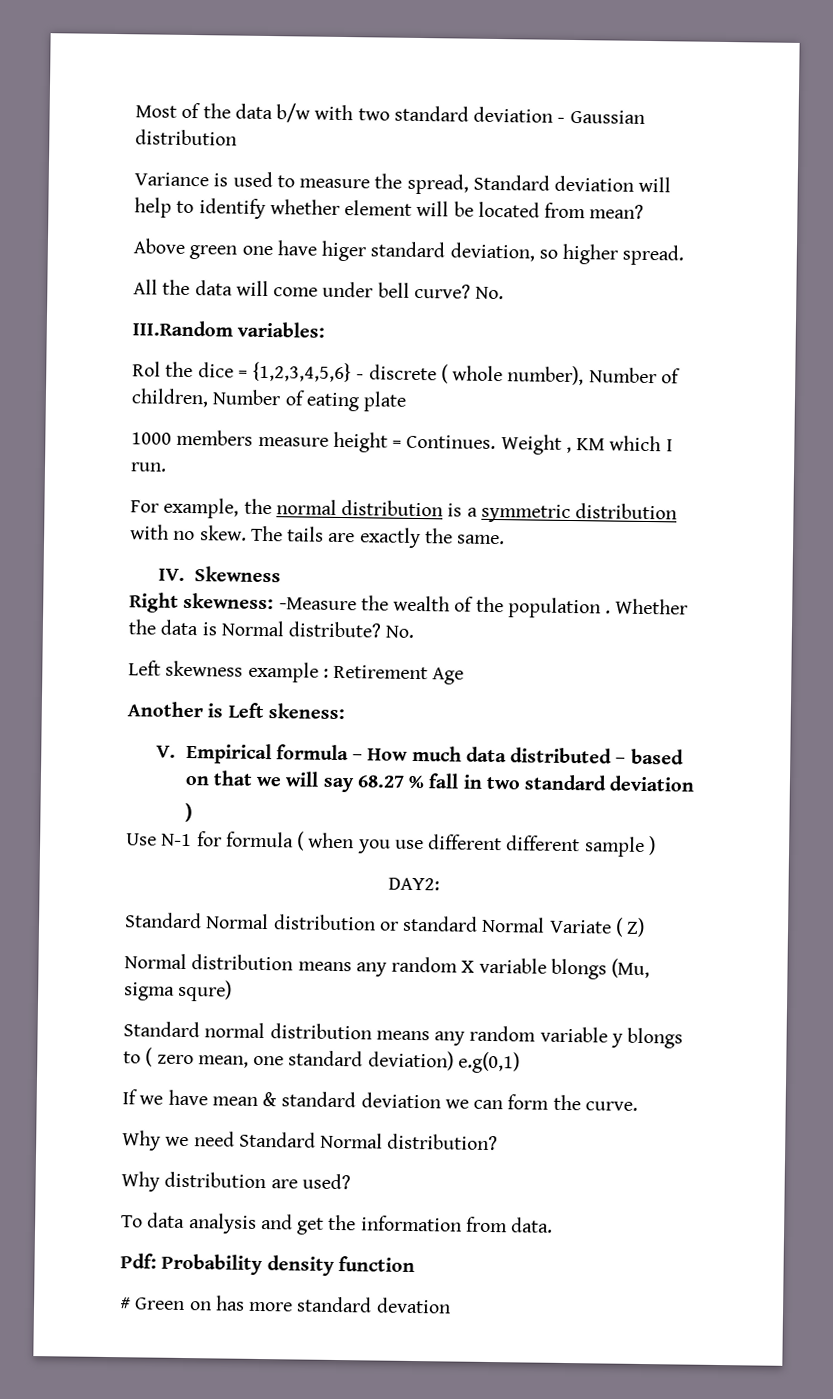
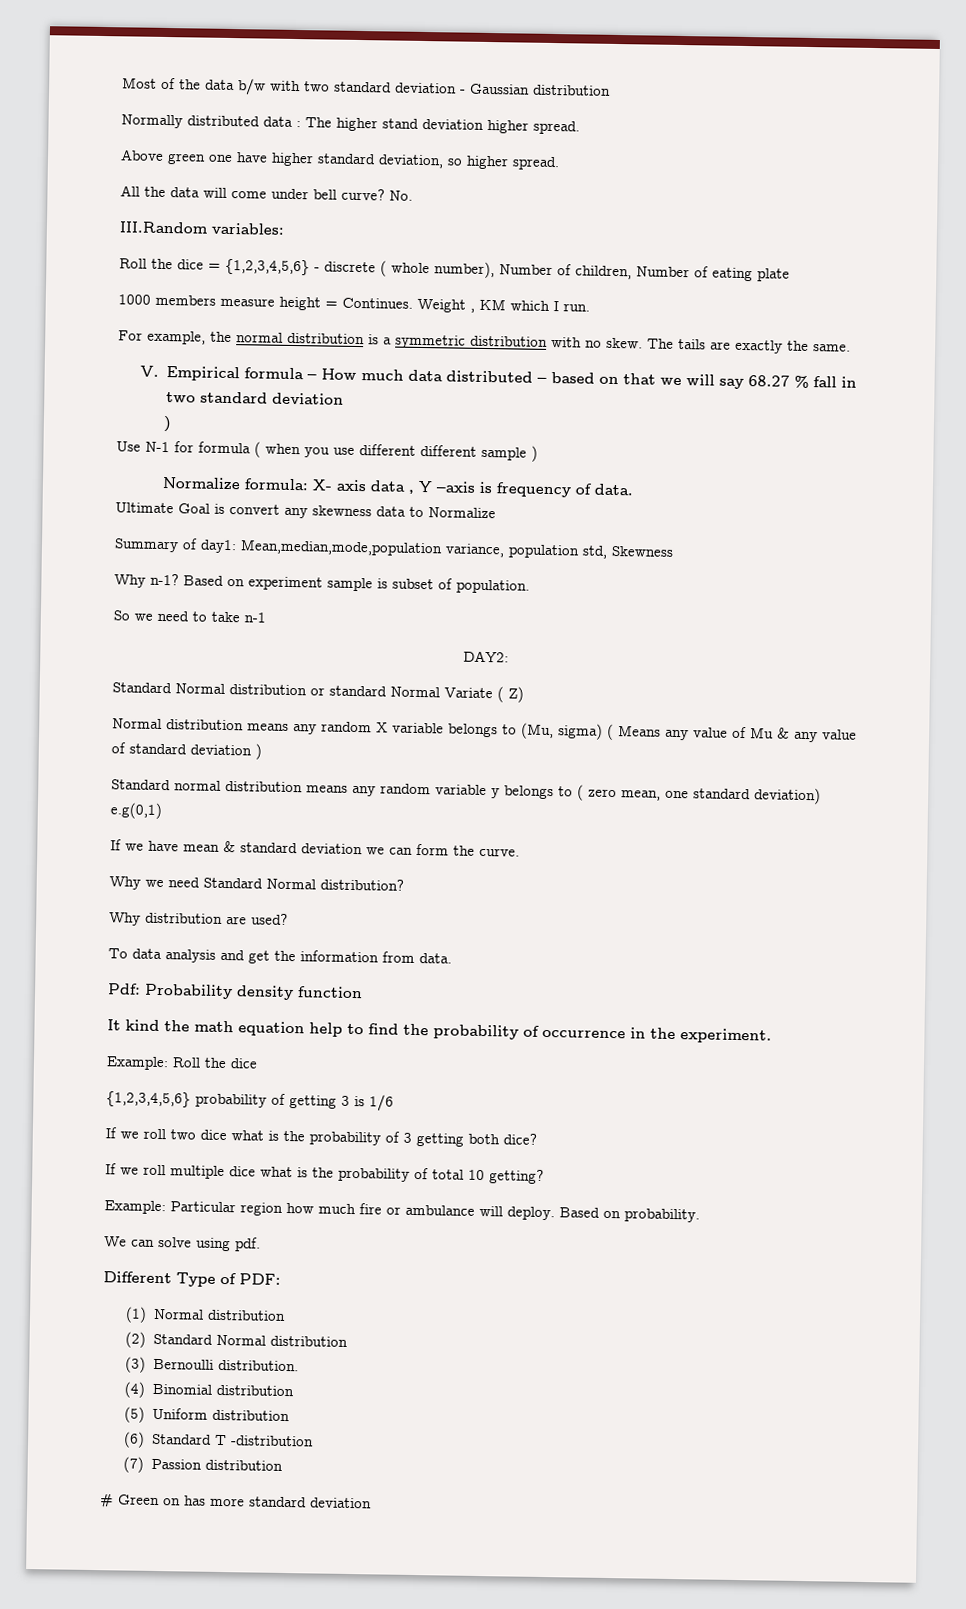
- Variance is used to measure the spread, Standard deviation will help to identify whether element will be located from mean?
+ Normally distributed data : The higher stand deviation higher spread.
- Above green one have higer standard deviation, so higher spread.
+ Above green one have higher standard deviation, so higher spread.
- Rol the dice = {1,2,3,4,5,6} - discrete ( whole number), Number of children, Number of eating plate
+ Roll the dice = {1,2,3,4,5,6} - discrete ( whole number), Number of children, Number of eating plate
- IV. Skewness
- Right skewness: -Measure the wealth of the population . Whether the data is Normal distribute? No.
- Left skewness example : Retirement Age
- Another is Left skeness:
+ Normalize formula: X- axis data , Y –axis is frequency of data.
+ Ultimate Goal is convert any skewness data to Normalize
+ Summary of day1: Mean,median,mode,population variance, population std, Skewness
+ Why n-1? Based on experiment sample is subset of population.
+ So we need to take n-1
- Normal distribution means any random X variable blongs (Mu, sigma squre)
+ Normal distribution means any random X variable belongs to (Mu, sigma) ( Means any value of Mu & any value of standard deviation )
- Standard normal distribution means any random variable y blongs to ( zero mean, one standard deviation) e.g(0,1)
+ Standard normal distribution means any random variable y belongs to ( zero mean, one standard deviation) e.g(0,1)
+ It kind the math equation help to find the probability of occurrence in the experiment.
+ Example: Roll the dice
+ {1,2,3,4,5,6} probability of getting 3 is 1/6
+ If we roll two dice what is the probability of 3 getting both dice?
+ If we roll multiple dice what is the probability of total 10 getting?
+ Example: Particular region how much fire or ambulance will deploy. Based on probability.
+ We can solve using pdf.
+ Different Type of PDF:
+ (1) Normal distribution
+ (2) Standard Normal distribution
+ (3) Bernoulli distribution.
+ (4) Binomial distribution
+ (5) Uniform distribution
+ (6) Standard T -distribution
+ (7) Passion distribution
- # Green on has more standard devation
+ # Green on has more standard deviation

